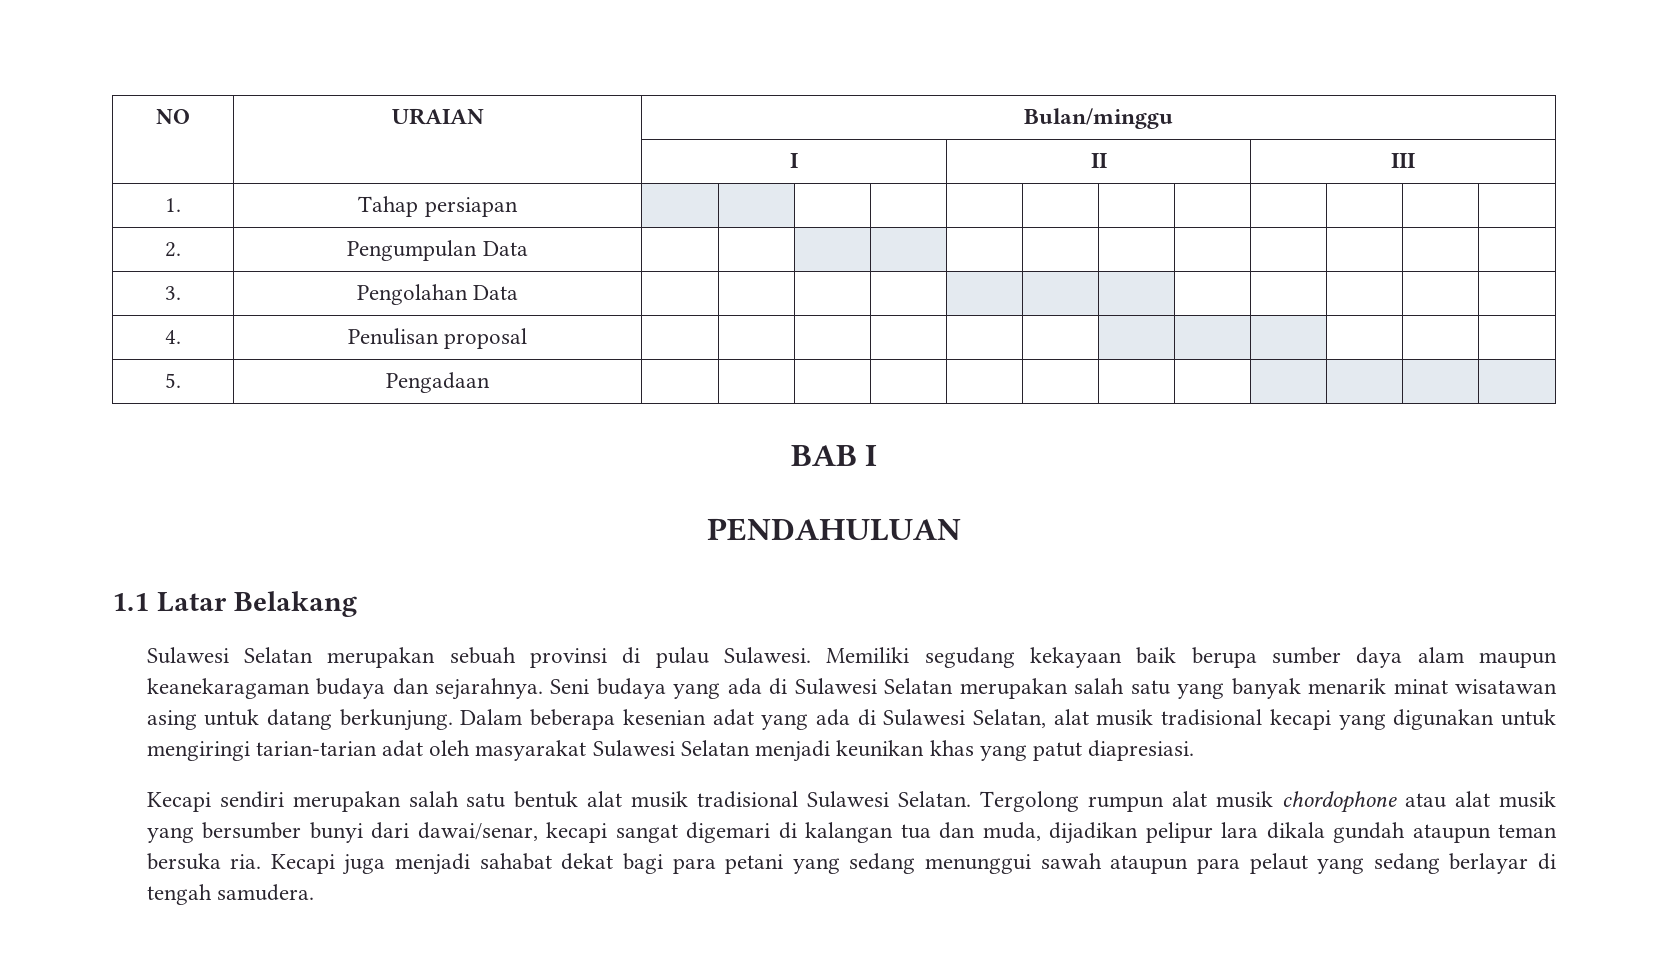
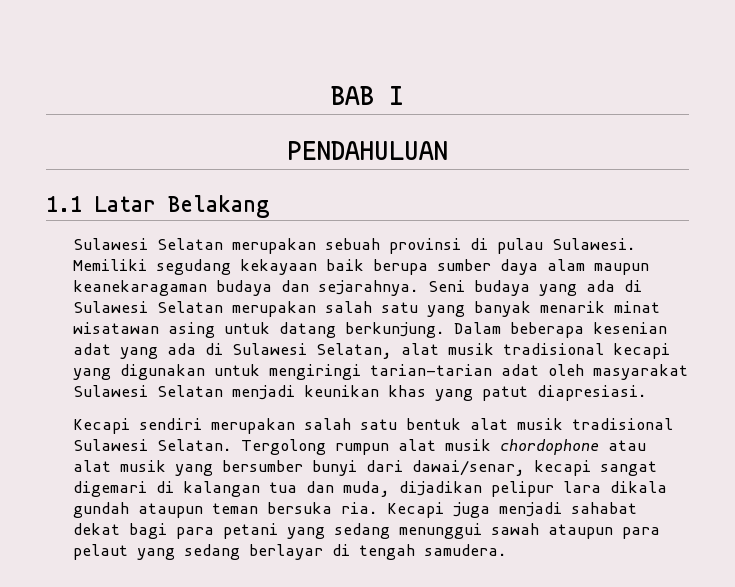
- NO | URAIAN | Bulan/minggu
- | | I | II | III
- 1. | Tahap persiapan | | | | | | | | | | | |
- 2. | Pengumpulan Data | | | | | | | | | | | |
- 3. | Pengolahan Data | | | | | | | | | | | |
- 4. | Penulisan proposal | | | | | | | | | | | |
- 5. | Pengadaan | | | | | | | | | | | |

